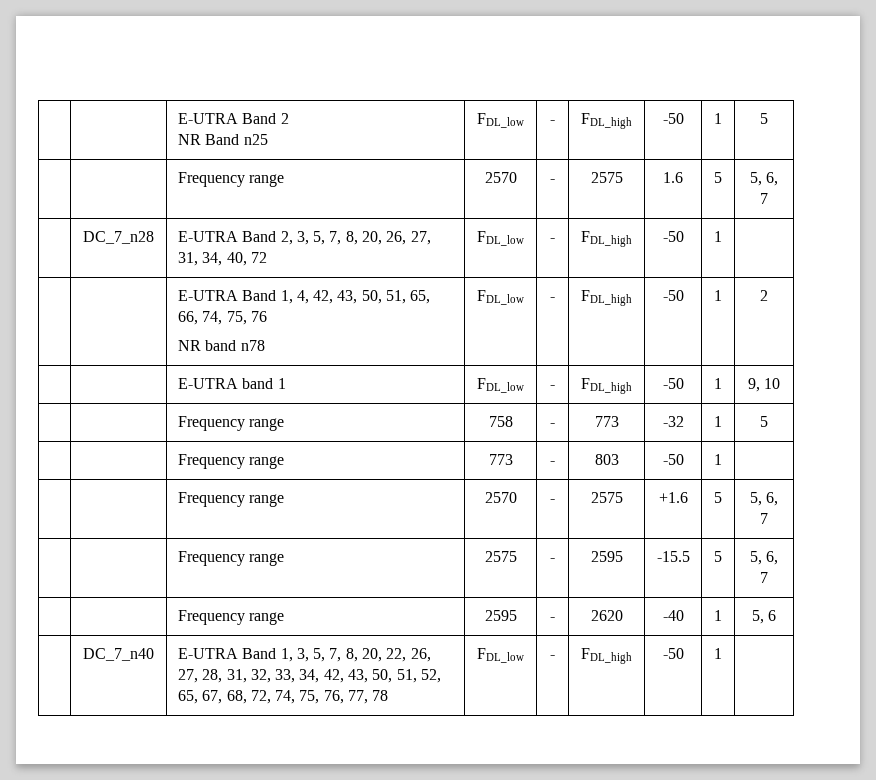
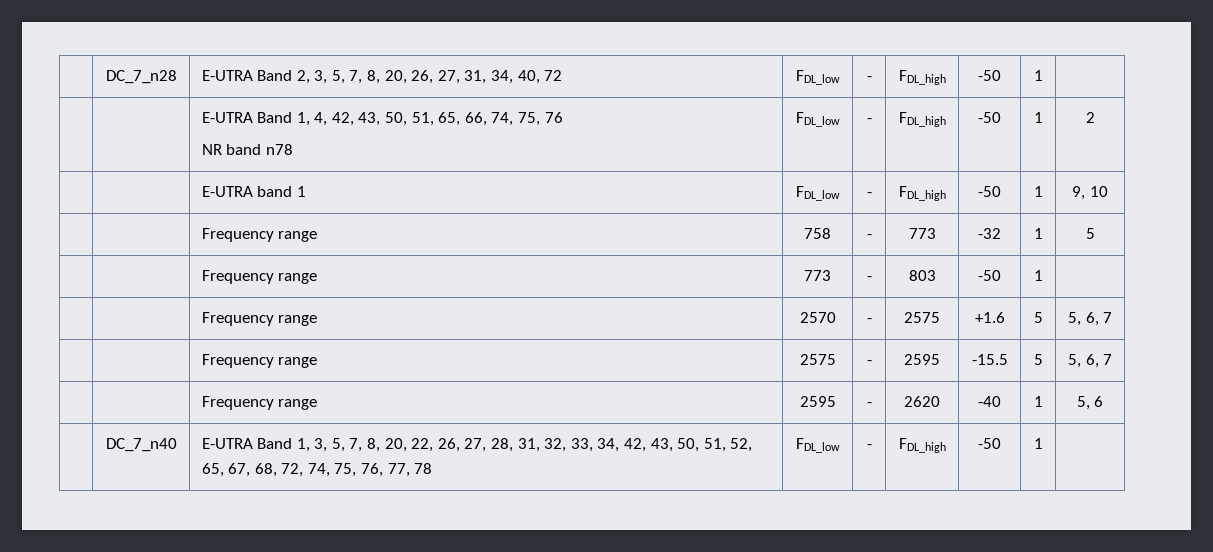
- | | E-UTRA Band 2
- NR Band n25 | FDL_low | - | FDL_high | -50 | 1 | 5
- | | Frequency range | 2570 | - | 2575 | 1.6 | 5 | 5, 6, 7

